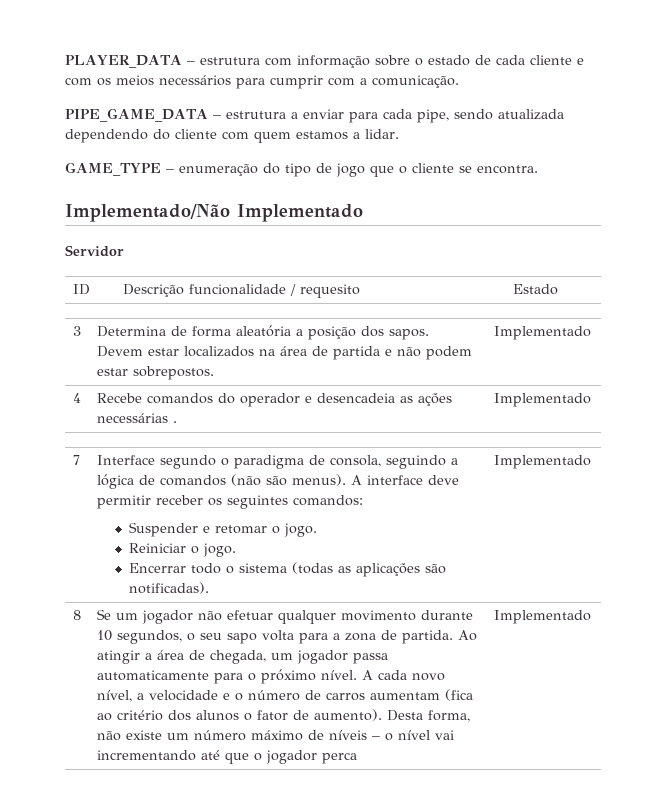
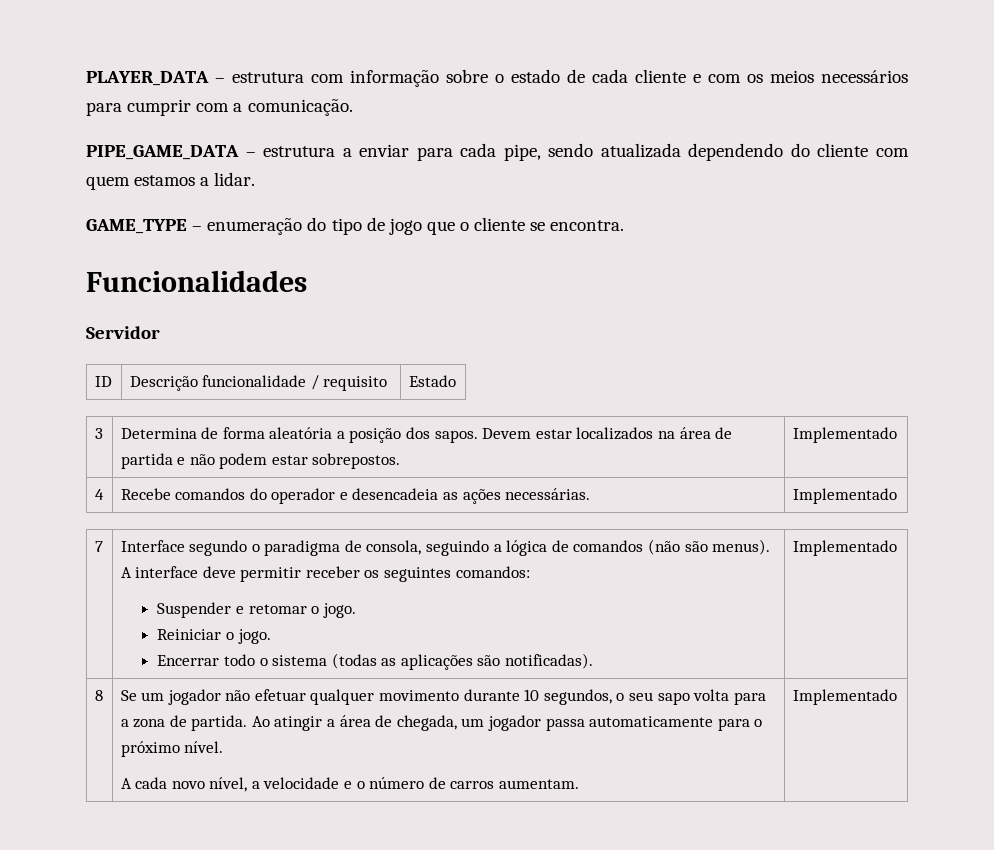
- Implementado/Não Implementado
+ Funcionalidades
- ID | Descrição funcionalidade / requesito | Estado
+ ID | Descrição funcionalidade / requisito | Estado
- 4 | Recebe comandos do operador e desencadeia as ações necessárias . | Implementado
+ 4 | Recebe comandos do operador e desencadeia as ações necessárias. | Implementado
- Ao atingir a área de chegada, um jogador passa automaticamente para o próximo nível. A cada novo nível, a velocidade e o número de carros aumentam (fica ao critério dos alunos o fator de aumento). Desta forma, não existe um número máximo de níveis – o nível vai incrementando até que o jogador perca
+ Ao atingir a área de chegada, um jogador passa automaticamente para o próximo nível.
+ A cada novo nível, a velocidade e o número de carros aumentam.

